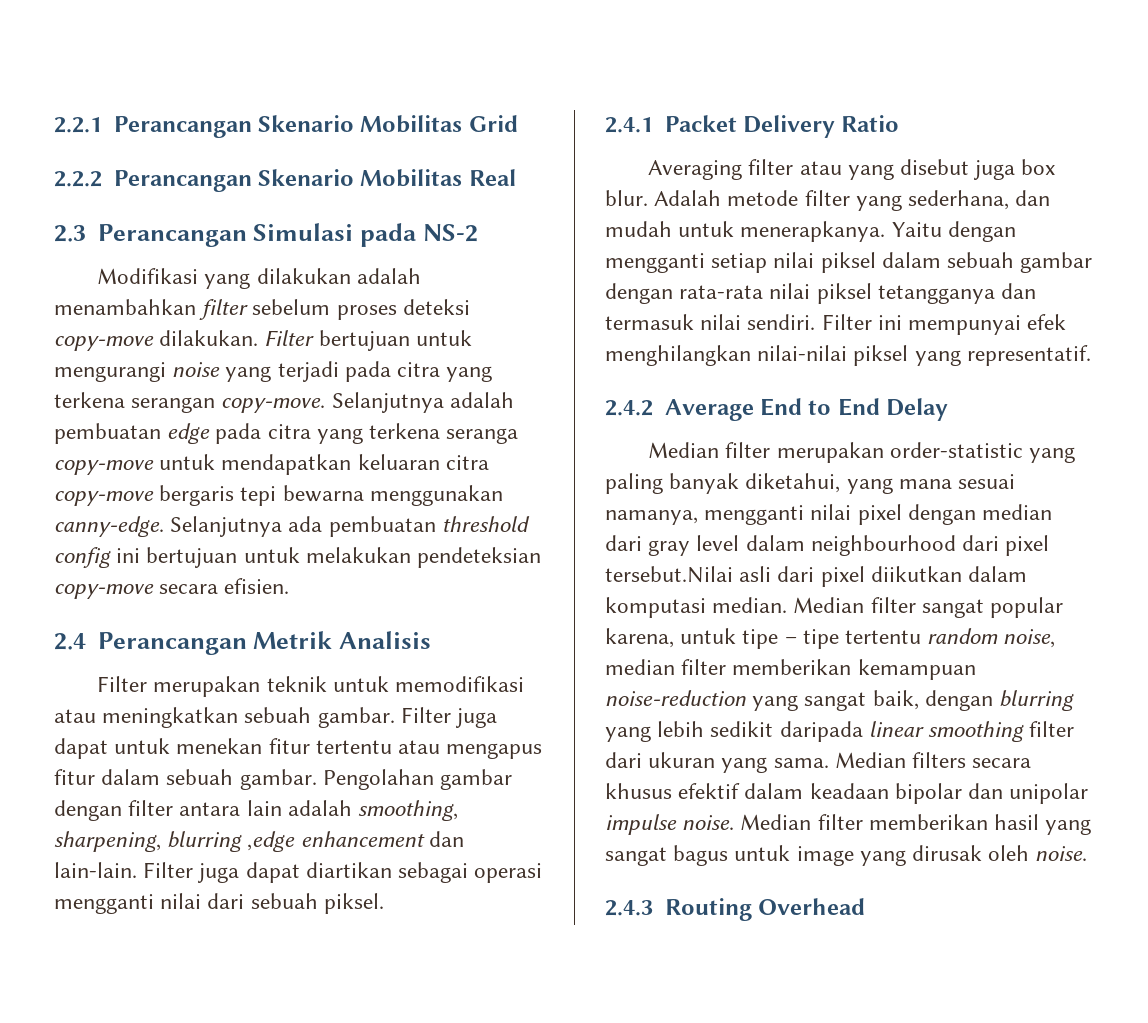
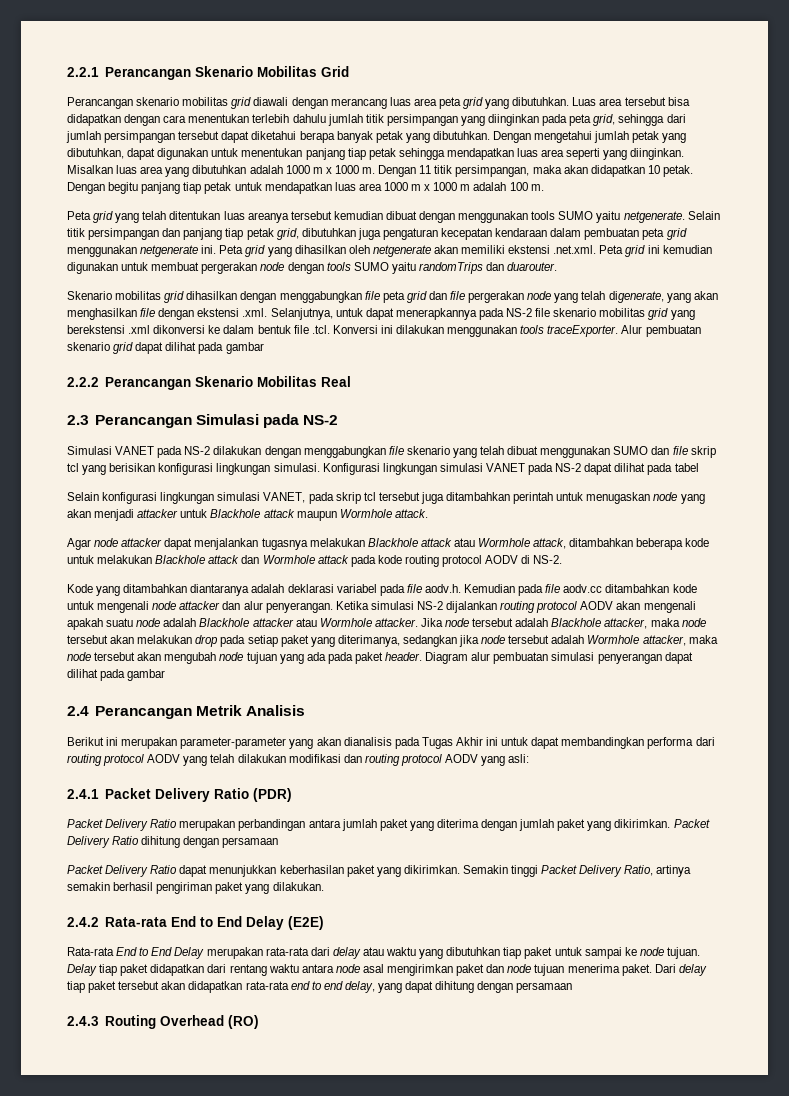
+ Perancangan skenario mobilitas grid diawali dengan merancang luas area peta grid yang dibutuhkan. Luas area tersebut bisa didapatkan dengan cara menentukan terlebih dahulu jumlah titik persimpangan yang diinginkan pada peta grid, sehingga dari jumlah persimpangan tersebut dapat diketahui berapa banyak petak yang dibutuhkan. Dengan mengetahui jumlah petak yang dibutuhkan, dapat digunakan untuk menentukan panjang tiap petak sehingga mendapatkan luas area seperti yang diinginkan. Misalkan luas area yang dibutuhkan adalah 1000 m x 1000 m. Dengan 11 titik persimpangan, maka akan didapatkan 10 petak. Dengan begitu panjang tiap petak untuk mendapatkan luas area 1000 m x 1000 m adalah 100 m.
+ Peta grid yang telah ditentukan luas areanya tersebut kemudian dibuat dengan menggunakan tools SUMO yaitu netgenerate. Selain titik persimpangan dan panjang tiap petak grid, dibutuhkan juga pengaturan kecepatan kendaraan dalam pembuatan peta grid menggunakan netgenerate ini. Peta grid yang dihasilkan oleh netgenerate akan memiliki ekstensi .net.xml. Peta grid ini kemudian digunakan untuk membuat pergerakan node dengan tools SUMO yaitu randomTrips dan duarouter.
+ Skenario mobilitas grid dihasilkan dengan menggabungkan file peta grid dan file pergerakan node yang telah digenerate, yang akan menghasilkan file dengan ekstensi .xml. Selanjutnya, untuk dapat menerapkannya pada NS-2 file skenario mobilitas grid yang berekstensi .xml dikonversi ke dalam bentuk file .tcl. Konversi ini dilakukan menggunakan tools traceExporter. Alur pembuatan skenario grid dapat dilihat pada gambar
- Modifikasi yang dilakukan adalah menambahkan filter sebelum proses deteksi copy-move dilakukan. Filter bertujuan untuk mengurangi noise yang terjadi pada citra yang terkena serangan copy-move. Selanjutnya adalah pembuatan edge pada citra yang terkena seranga copy-move untuk mendapatkan keluaran citra copy-move bergaris tepi bewarna menggunakan canny-edge. Selanjutnya ada pembuatan threshold config ini bertujuan untuk melakukan pendeteksian copy-move secara efisien.
+ Simulasi VANET pada NS-2 dilakukan dengan menggabungkan file skenario yang telah dibuat menggunakan SUMO dan file skrip tcl yang berisikan konfigurasi lingkungan simulasi. Konfigurasi lingkungan simulasi VANET pada NS-2 dapat dilihat pada tabel
+ Selain konfigurasi lingkungan simulasi VANET, pada skrip tcl tersebut juga ditambahkan perintah untuk menugaskan node yang akan menjadi attacker untuk Blackhole attack maupun Wormhole attack.
+ Agar node attacker dapat menjalankan tugasnya melakukan Blackhole attack atau Wormhole attack, ditambahkan beberapa kode untuk melakukan Blackhole attack dan Wormhole attack pada kode routing protocol AODV di NS-2.
+ Kode yang ditambahkan diantaranya adalah deklarasi variabel pada file aodv.h. Kemudian pada file aodv.cc ditambahkan kode untuk mengenali node attacker dan alur penyerangan. Ketika simulasi NS-2 dijalankan routing protocol AODV akan mengenali apakah suatu node adalah Blackhole attacker atau Wormhole attacker. Jika node tersebut adalah Blackhole attacker, maka node tersebut akan melakukan drop pada setiap paket yang diterimanya, sedangkan jika node tersebut adalah Wormhole attacker, maka node tersebut akan mengubah node tujuan yang ada pada paket header. Diagram alur pembuatan simulasi penyerangan dapat dilihat pada gambar
  2.4 Perancangan Metrik Analisis
- Filter merupakan teknik untuk memodifikasi atau meningkatkan sebuah gambar. Filter juga dapat untuk menekan fitur tertentu atau mengapus fitur dalam sebuah gambar. Pengolahan gambar dengan filter antara lain adalah smoothing, sharpening, blurring ,edge enhancement dan lain-lain. Filter juga dapat diartikan sebagai operasi mengganti nilai dari sebuah piksel.
- 2.4.1 Packet Delivery Ratio
- Averaging filter atau yang disebut juga box blur. Adalah metode filter yang sederhana, dan mudah untuk menerapkanya. Yaitu dengan mengganti setiap nilai piksel dalam sebuah gambar dengan rata-rata nilai piksel tetangganya dan termasuk nilai sendiri. Filter ini mempunyai efek menghilangkan nilai-nilai piksel yang representatif.
+ Berikut ini merupakan parameter-parameter yang akan dianalisis pada Tugas Akhir ini untuk dapat membandingkan performa dari routing protocol AODV yang telah dilakukan modifikasi dan routing protocol AODV yang asli:
+ 2.4.1 Packet Delivery Ratio (PDR)
+ Packet Delivery Ratio merupakan perbandingan antara jumlah paket yang diterima dengan jumlah paket yang dikirimkan. Packet Delivery Ratio dihitung dengan persamaan
+ Packet Delivery Ratio dapat menunjukkan keberhasilan paket yang dikirimkan. Semakin tinggi Packet Delivery Ratio, artinya semakin berhasil pengiriman paket yang dilakukan.
- 2.4.2 Average End to End Delay
- Median filter merupakan order-statistic yang paling banyak diketahui, yang mana sesuai namanya, mengganti nilai pixel dengan median dari gray level dalam neighbourhood dari pixel tersebut.Nilai asli dari pixel diikutkan dalam komputasi median. Median filter sangat popular karena, untuk tipe – tipe tertentu random noise, median filter memberikan kemampuan noise-reduction yang sangat baik, dengan blurring yang lebih sedikit daripada linear smoothing filter dari ukuran yang sama. Median filters secara khusus efektif dalam keadaan bipolar dan unipolar impulse noise. Median filter memberikan hasil yang sangat bagus untuk image yang dirusak oleh noise.
+ 2.4.2 Rata-rata End to End Delay (E2E)
+ Rata-rata End to End Delay merupakan rata-rata dari delay atau waktu yang dibutuhkan tiap paket untuk sampai ke node tujuan. Delay tiap paket didapatkan dari rentang waktu antara node asal mengirimkan paket dan node tujuan menerima paket. Dari delay tiap paket tersebut akan didapatkan rata-rata end to end delay, yang dapat dihitung dengan persamaan
- 2.4.3 Routing Overhead
+ 2.4.3 Routing Overhead (RO)

